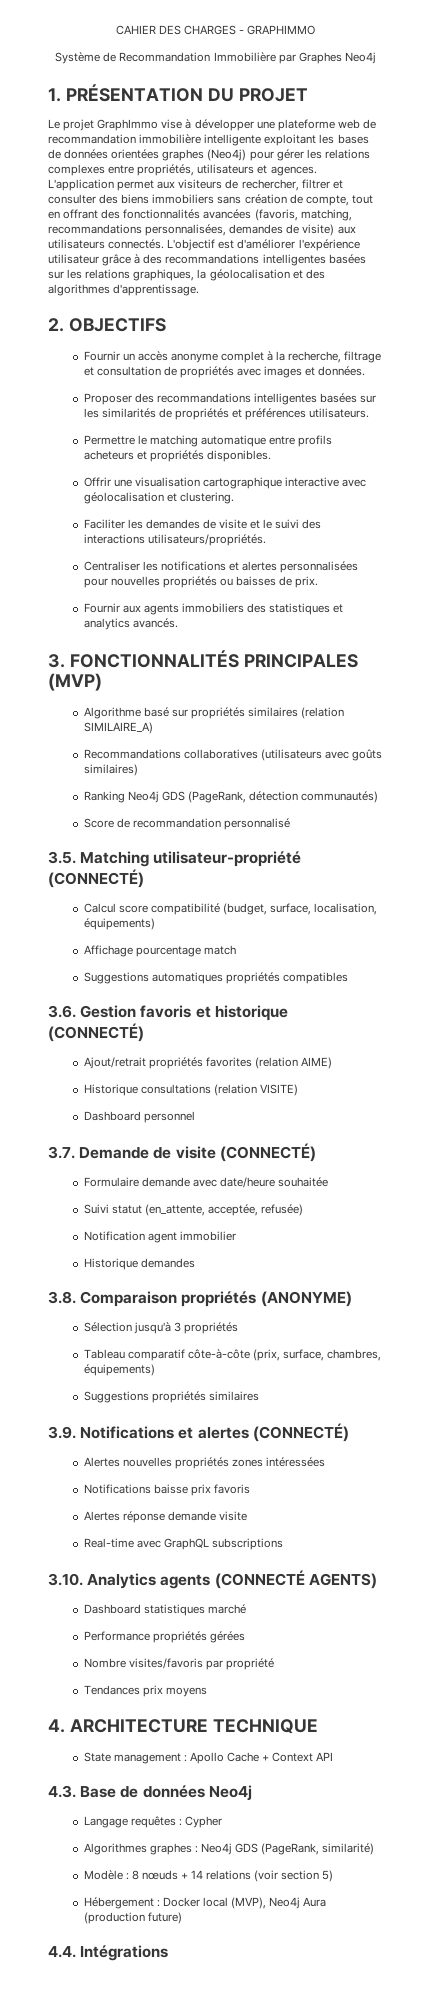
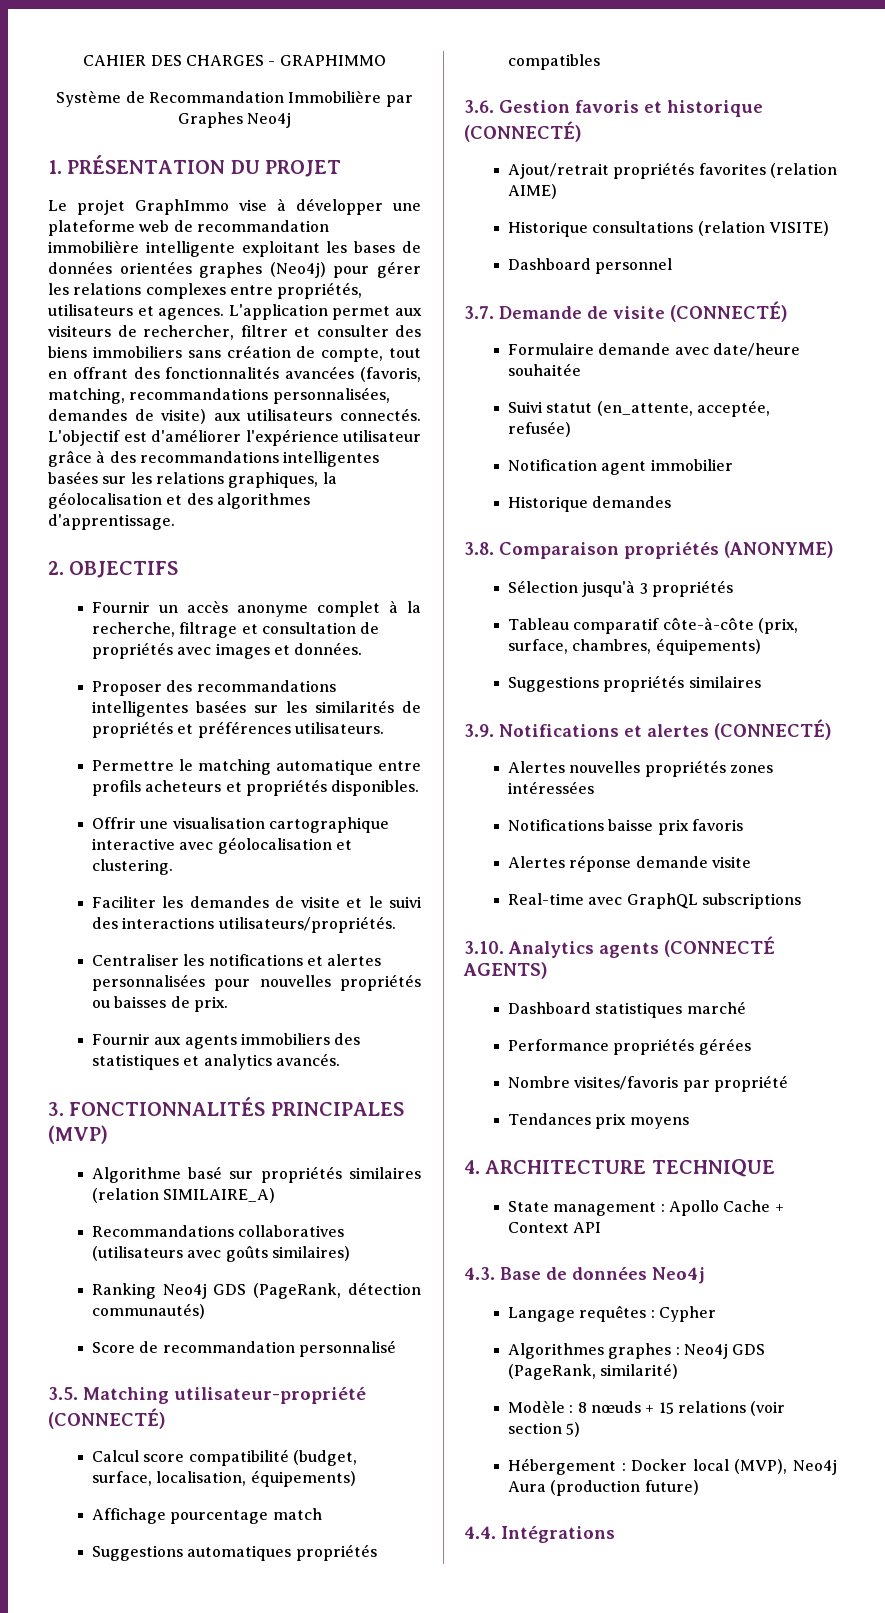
- Modèle : 8 nœuds + 14 relations (voir section 5)
+ Modèle : 8 nœuds + 15 relations (voir section 5)

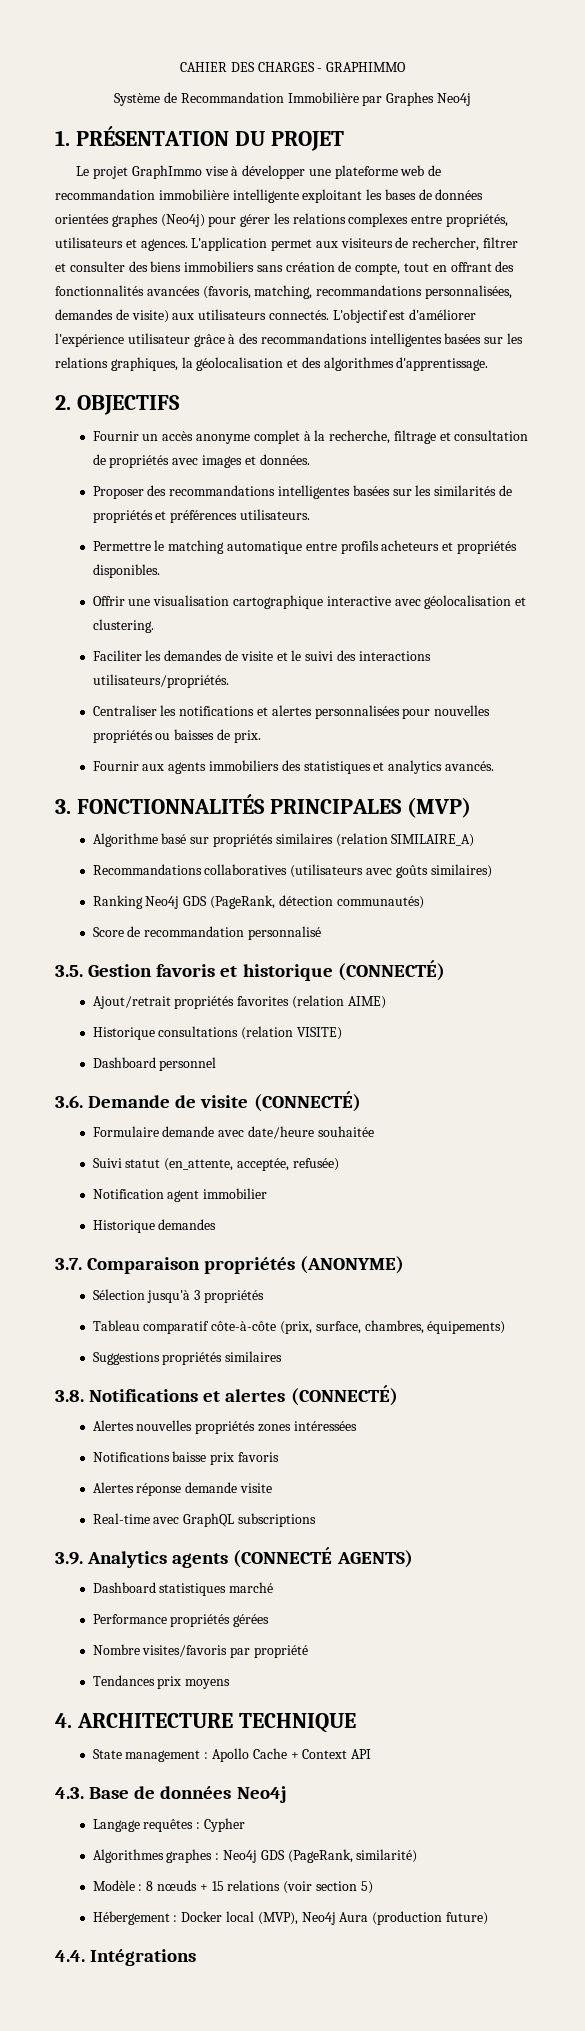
- 3.5. Matching utilisateur-propriété (CONNECTÉ)
- Calcul score compatibilité (budget, surface, localisation, équipements)
- Affichage pourcentage match
- Suggestions automatiques propriétés compatibles
- 3.6. Gestion favoris et historique (CONNECTÉ)
+ 3.5. Gestion favoris et historique (CONNECTÉ)
- 3.7. Demande de visite (CONNECTÉ)
+ 3.6. Demande de visite (CONNECTÉ)
- 3.8. Comparaison propriétés (ANONYME)
+ 3.7. Comparaison propriétés (ANONYME)
- 3.9. Notifications et alertes (CONNECTÉ)
+ 3.8. Notifications et alertes (CONNECTÉ)
- 3.10. Analytics agents (CONNECTÉ AGENTS)
+ 3.9. Analytics agents (CONNECTÉ AGENTS)

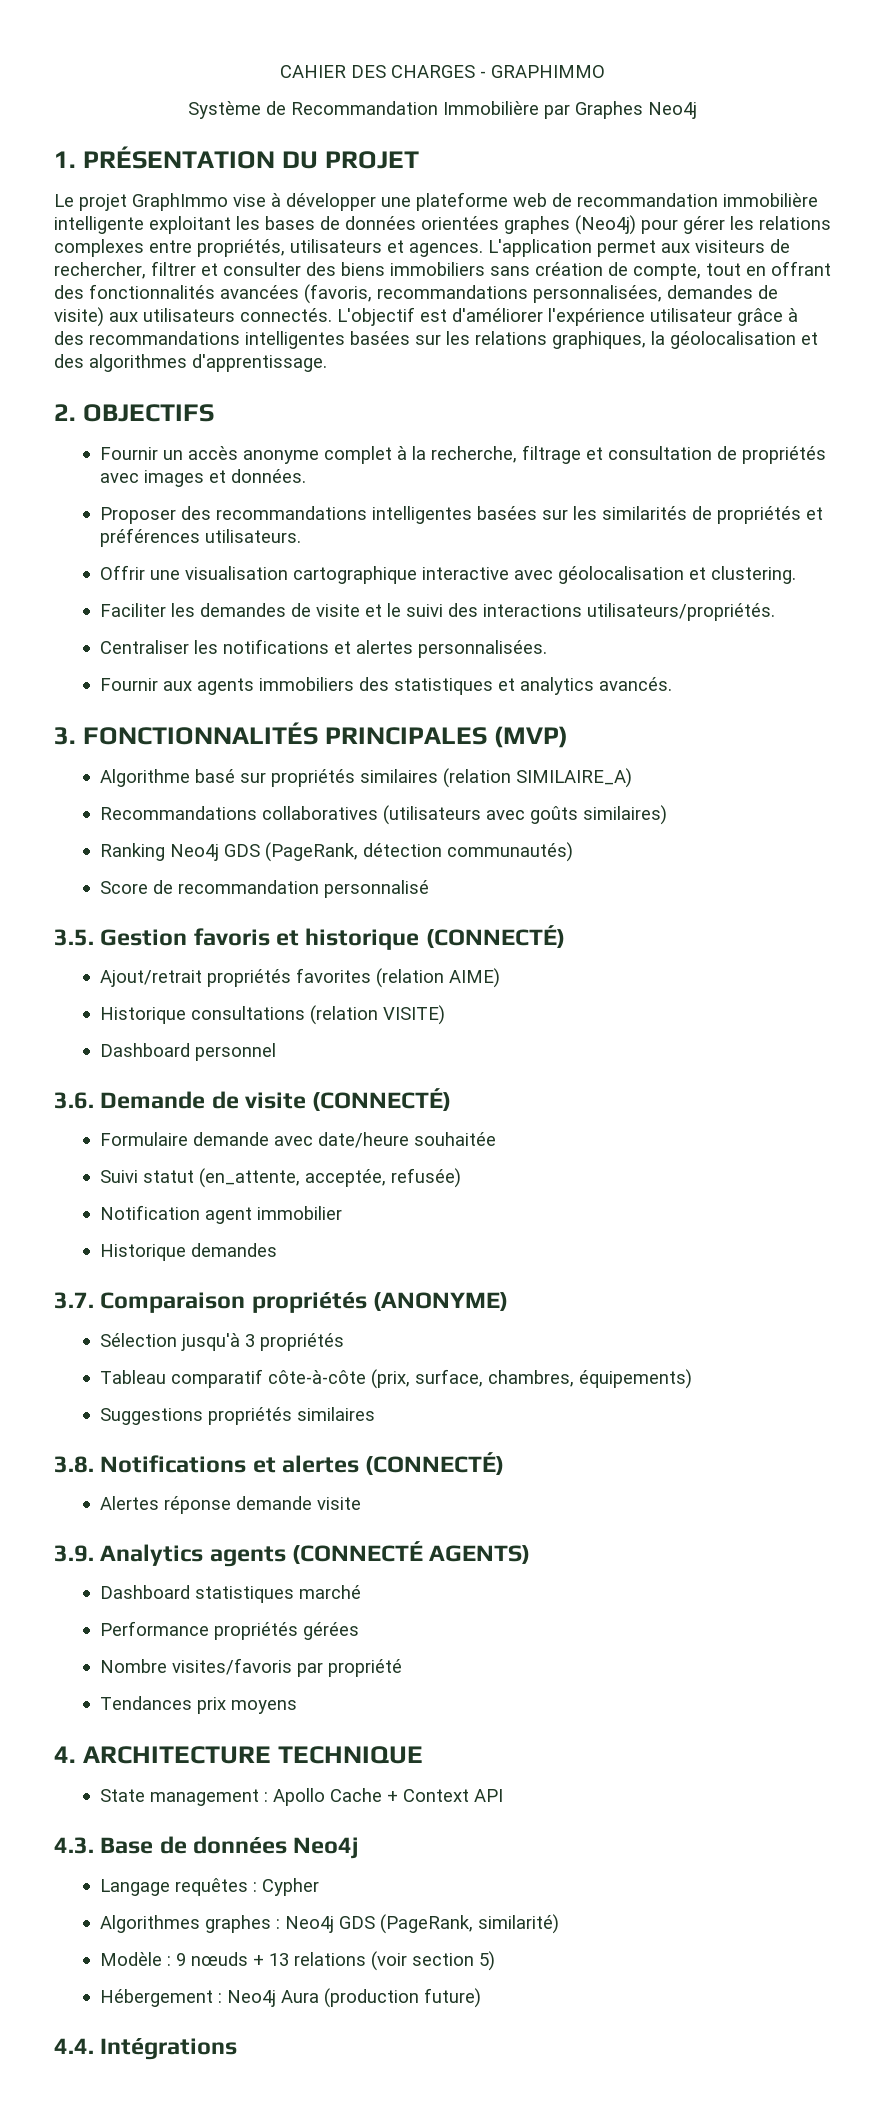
- L'application permet aux visiteurs de rechercher, filtrer et consulter des biens immobiliers sans création de compte, tout en offrant des fonctionnalités avancées (favoris, matching, recommandations personnalisées, demandes de visite) aux utilisateurs connectés.
+ L'application permet aux visiteurs de rechercher, filtrer et consulter des biens immobiliers sans création de compte, tout en offrant des fonctionnalités avancées (favoris, recommandations personnalisées, demandes de visite) aux utilisateurs connectés.
- Permettre le matching automatique entre profils acheteurs et propriétés disponibles.
- Centraliser les notifications et alertes personnalisées pour nouvelles propriétés ou baisses de prix.
+ Centraliser les notifications et alertes personnalisées.
- Alertes nouvelles propriétés zones intéressées
- Notifications baisse prix favoris
- Real-time avec GraphQL subscriptions
- Modèle : 8 nœuds + 15 relations (voir section 5)
+ Modèle : 9 nœuds + 13 relations (voir section 5)
- Hébergement : Docker local (MVP), Neo4j Aura (production future)
+ Hébergement : Neo4j Aura (production future)

